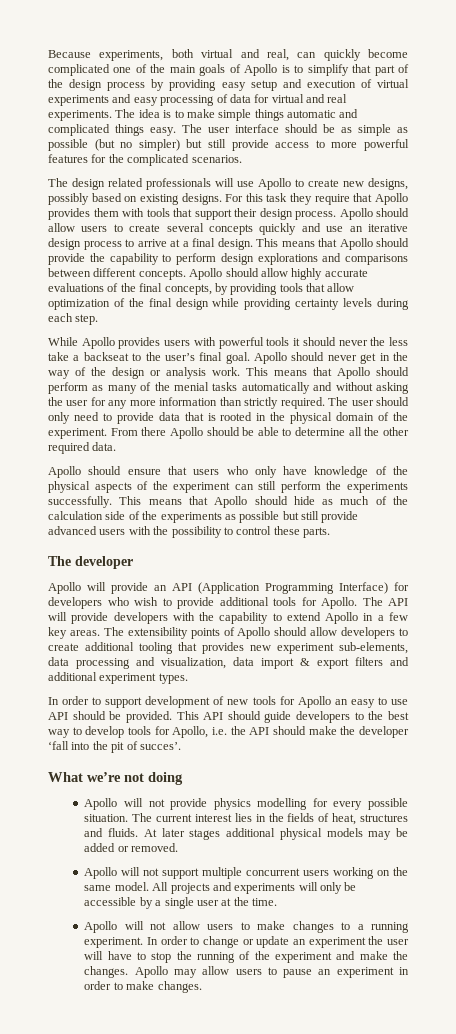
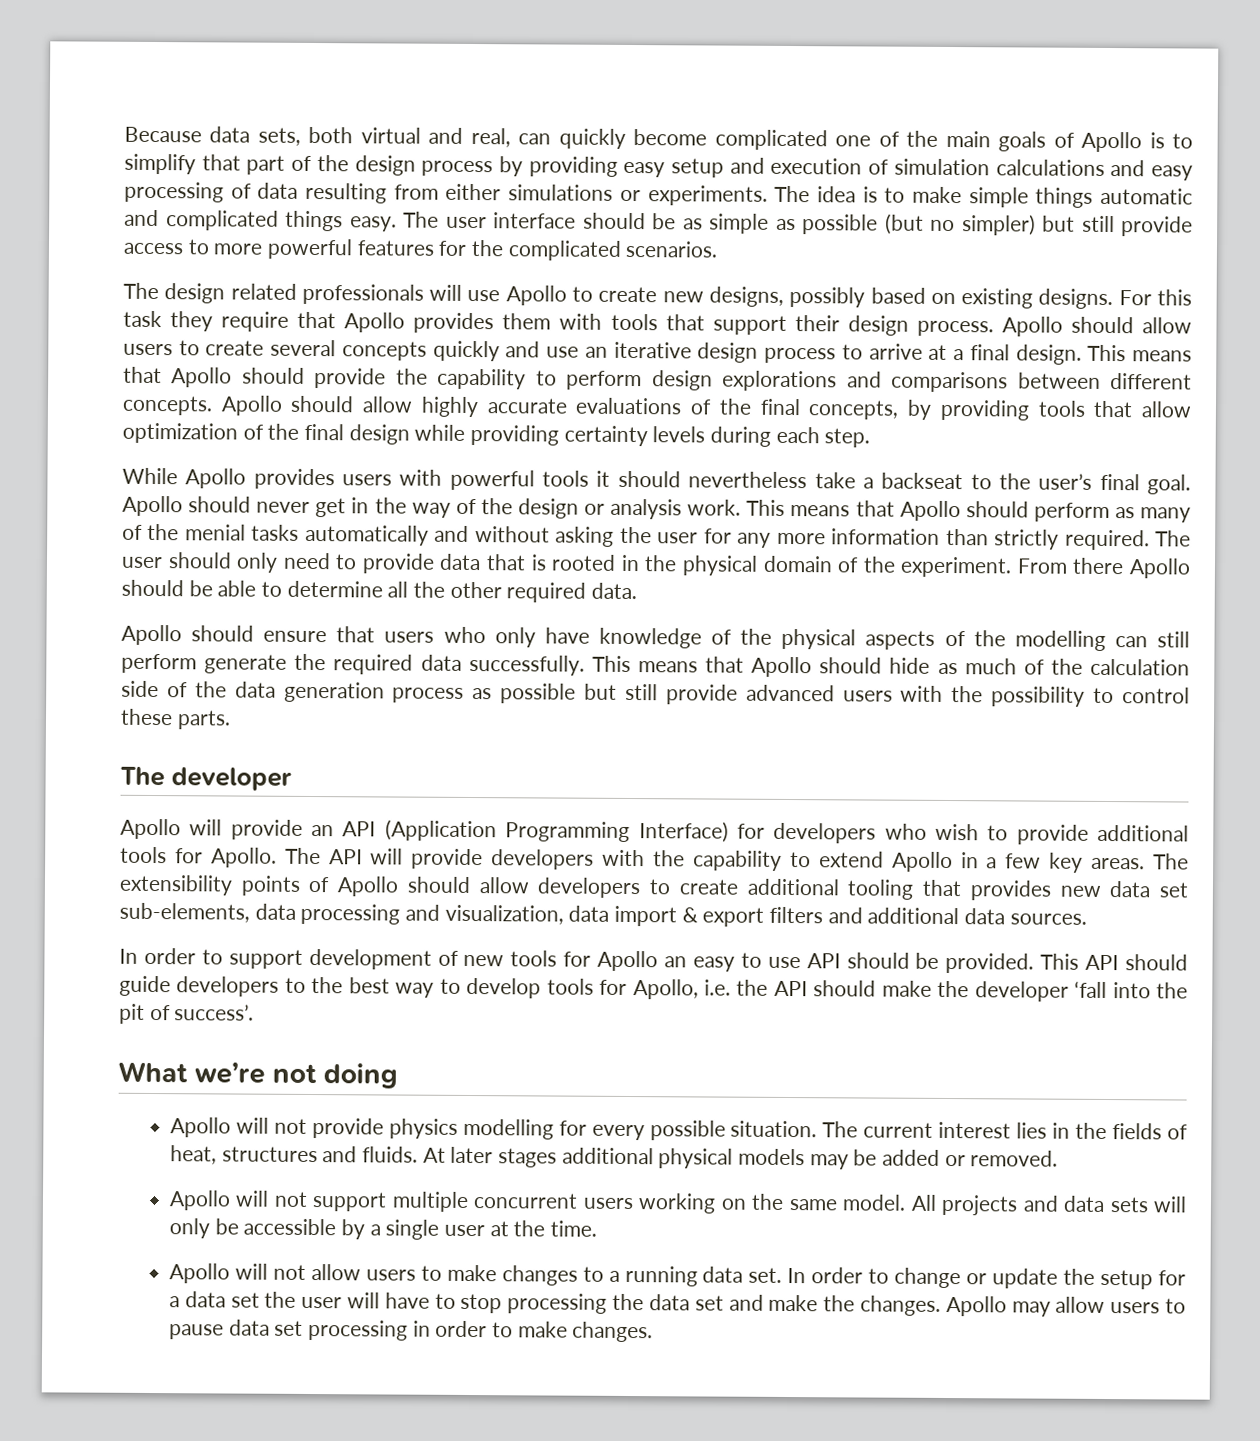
- Because experiments, both virtual and real, can quickly become complicated one of the main goals of Apollo is to simplify that part of the design process by providing easy setup and execution of virtual experiments and easy processing of data for virtual and real experiments.
+ Because data sets, both virtual and real, can quickly become complicated one of the main goals of Apollo is to simplify that part of the design process by providing easy setup and execution of simulation calculations and easy processing of data resulting from either simulations or experiments.
- While Apollo provides users with powerful tools it should never the less take a backseat to the user’s final goal.
+ While Apollo provides users with powerful tools it should nevertheless take a backseat to the user’s final goal.
- Apollo should ensure that users who only have knowledge of the physical aspects of the experiment can still perform the experiments successfully.
+ Apollo should ensure that users who only have knowledge of the physical aspects of the modelling can still perform generate the required data successfully.
- This means that Apollo should hide as much of the calculation side of the experiments as possible but still provide advanced users with the possibility to control these parts.
+ This means that Apollo should hide as much of the calculation side of the data generation process as possible but still provide advanced users with the possibility to control these parts.
- The extensibility points of Apollo should allow developers to create additional tooling that provides new experiment sub-elements, data processing and visualization, data import & export filters and additional experiment types.
+ The extensibility points of Apollo should allow developers to create additional tooling that provides new data set sub-elements, data processing and visualization, data import & export filters and additional data sources.
- This API should guide developers to the best way to develop tools for Apollo, i.e. the API should make the developer ‘fall into the pit of succes’.
+ This API should guide developers to the best way to develop tools for Apollo, i.e. the API should make the developer ‘fall into the pit of success’.
- All projects and experiments will only be accessible by a single user at the time.
+ All projects and data sets will only be accessible by a single user at the time.
- Apollo will not allow users to make changes to a running experiment.
+ Apollo will not allow users to make changes to a running data set.
- In order to change or update an experiment the user will have to stop the running of the experiment and make the changes.
+ In order to change or update the setup for a data set the user will have to stop processing the data set and make the changes.
- Apollo may allow users to pause an experiment in order to make changes.
+ Apollo may allow users to pause data set processing in order to make changes.

